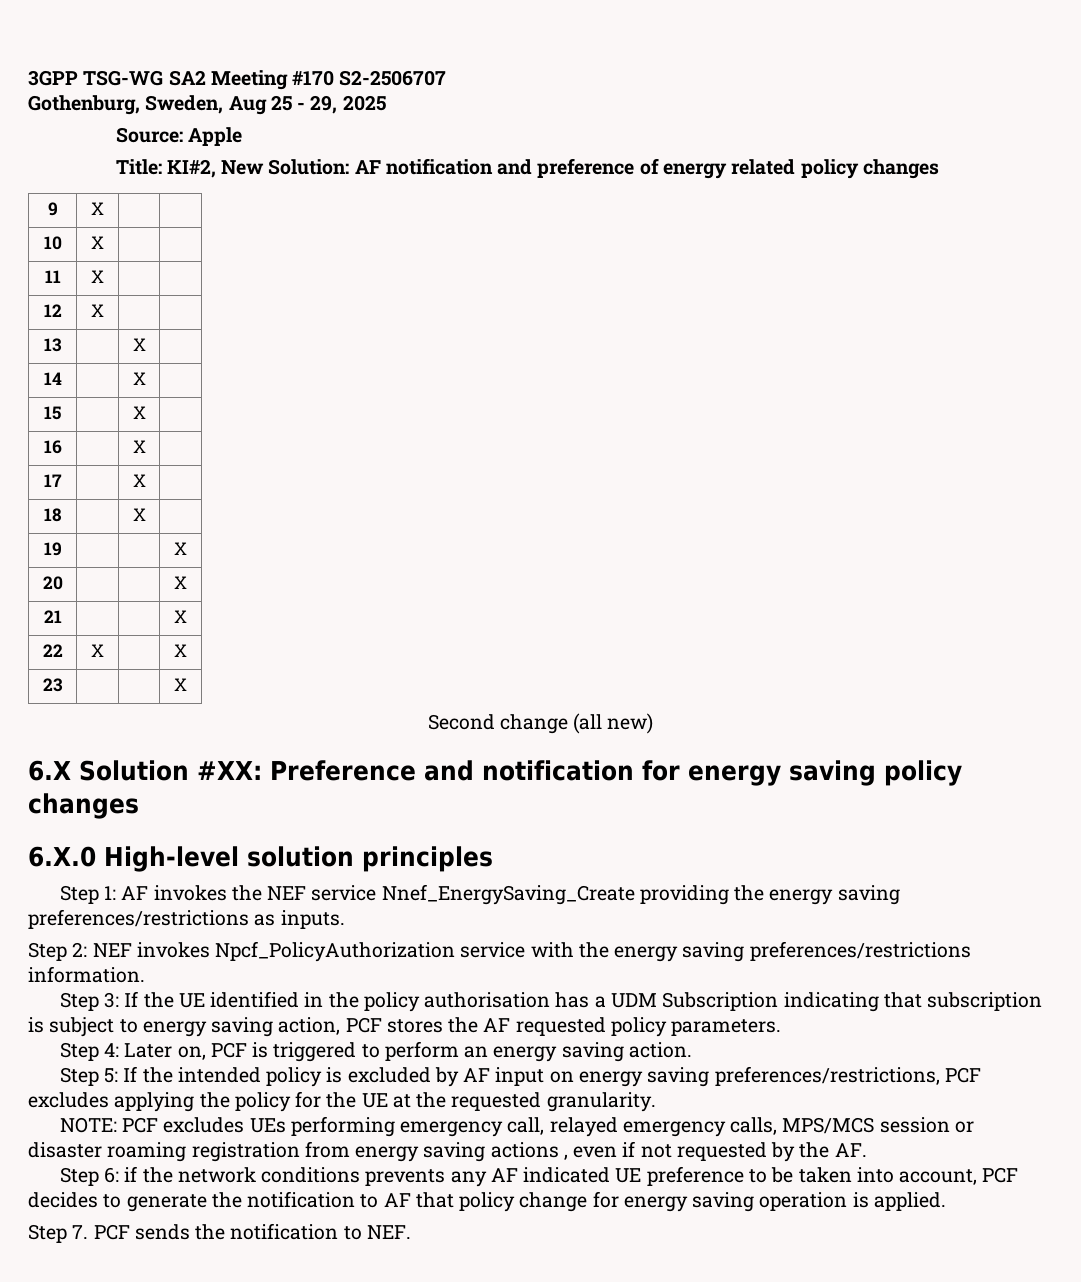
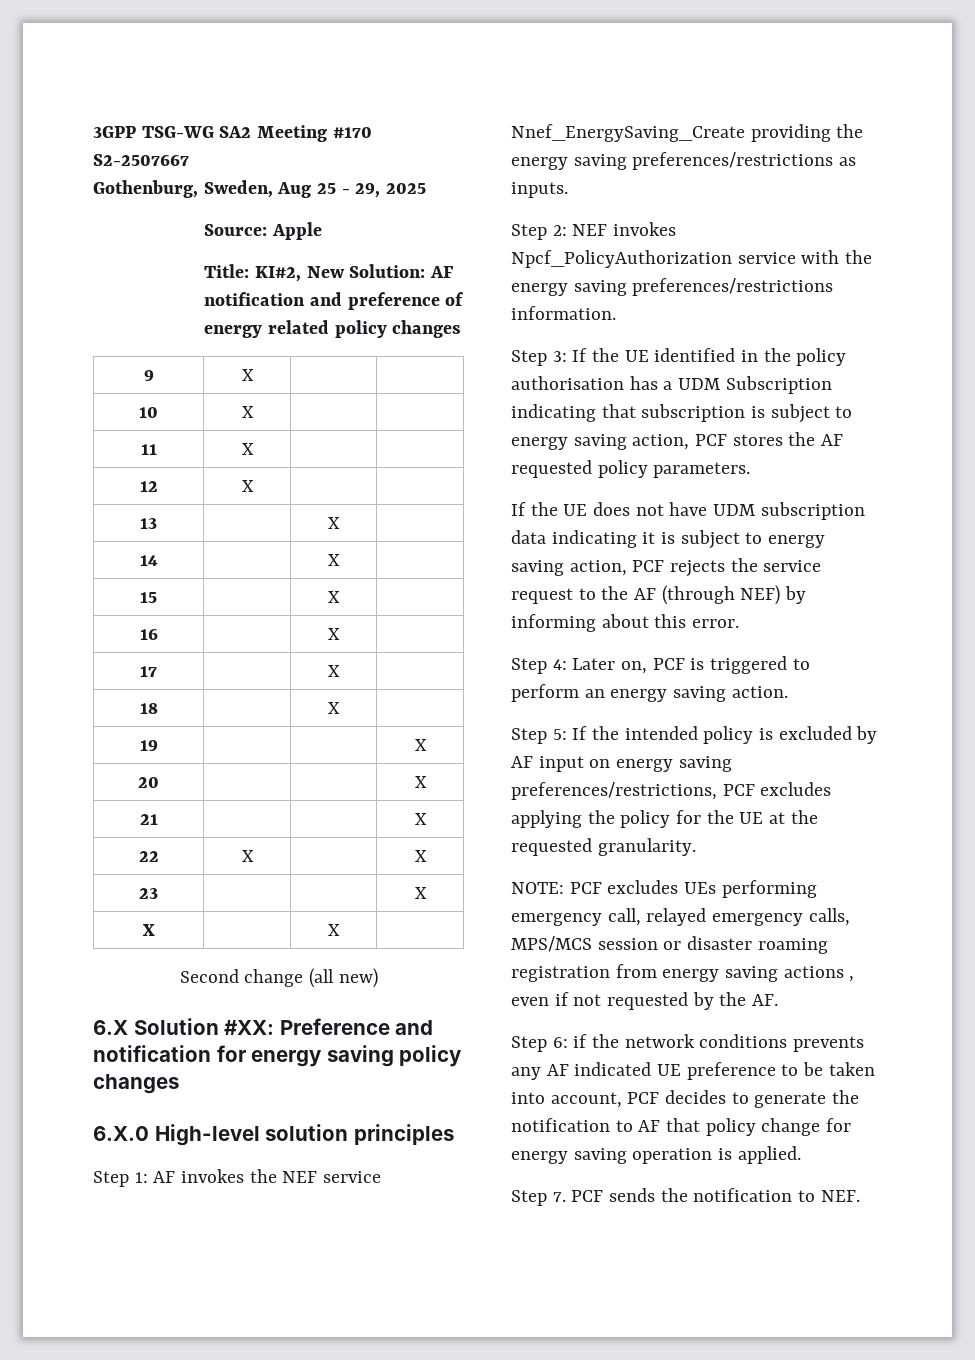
- 3GPP TSG-WG SA2 Meeting #170 S2-2506707
+ 3GPP TSG-WG SA2 Meeting #170 S2-2507667
+ X | | X |
+ If the UE does not have UDM subscription data indicating it is subject to energy saving action, PCF rejects the service request to the AF (through NEF) by informing about this error.

